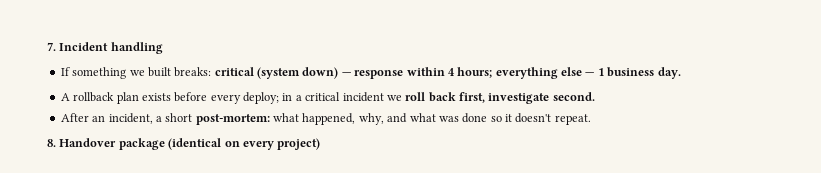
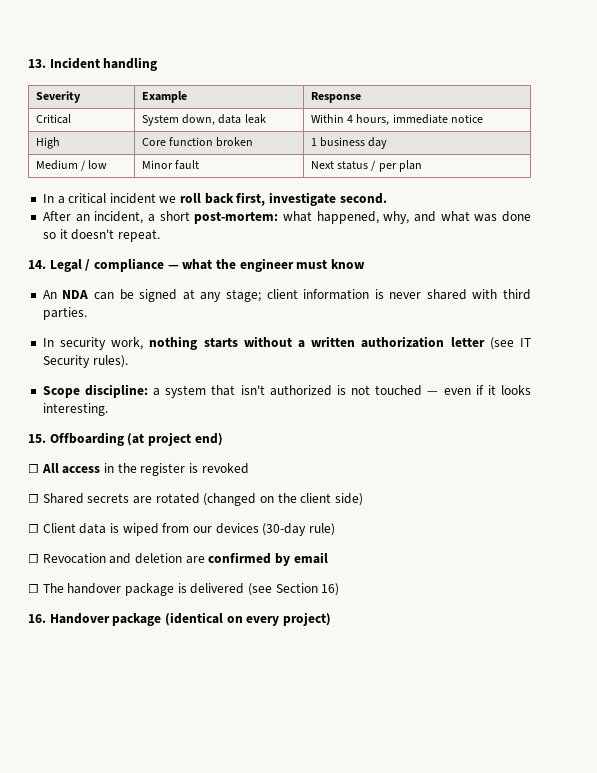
- 7. Incident handling
+ 13. Incident handling
- If something we built breaks: critical (system down) — response within 4 hours; everything else — 1 business day.
- A rollback plan exists before every deploy; in a critical incident we roll back first, investigate second.
+ Severity | Example | Response
+ Critical | System down, data leak | Within 4 hours, immediate notice
+ High | Core function broken | 1 business day
+ Medium / low | Minor fault | Next status / per plan
+ In a critical incident we roll back first, investigate second.
- 8. Handover package (identical on every project)
+ 14. Legal / compliance — what the engineer must know
+ An NDA can be signed at any stage; client information is never shared with third parties.
+ In security work, nothing starts without a written authorization letter (see IT Security rules).
+ Scope discipline: a system that isn't authorized is not touched — even if it looks interesting.
+ 15. Offboarding (at project end)
+ ☐ All access in the register is revoked
+ ☐ Shared secrets are rotated (changed on the client side)
+ ☐ Client data is wiped from our devices (30-day rule)
+ ☐ Revocation and deletion are confirmed by email
+ ☐ The handover package is delivered (see Section 16)
+ 16. Handover package (identical on every project)

